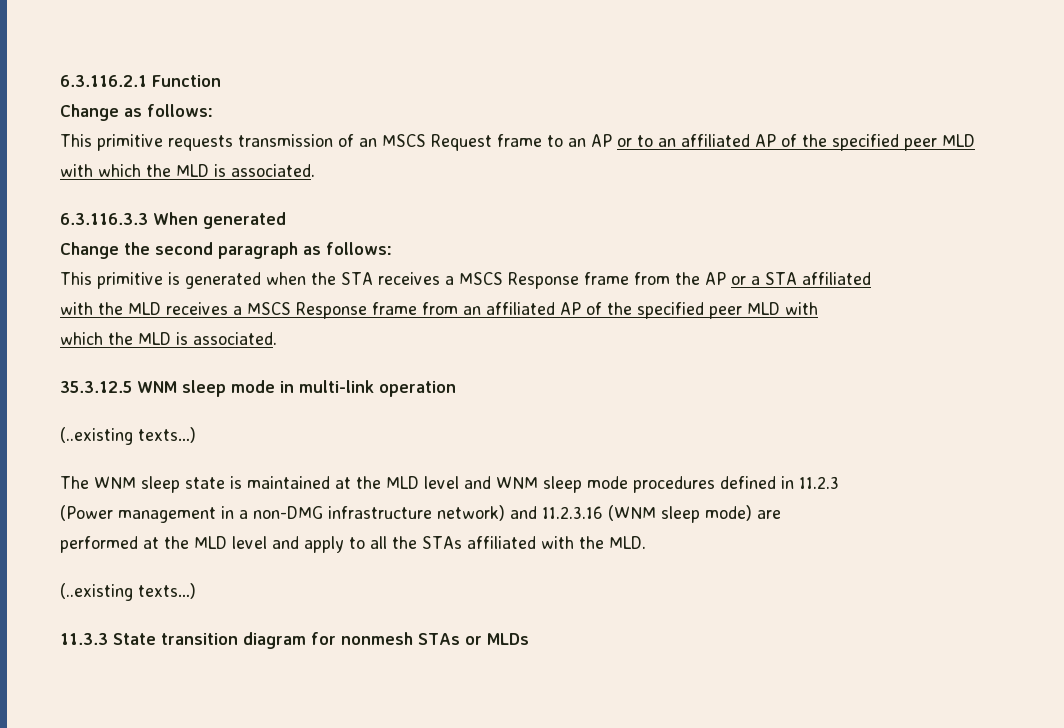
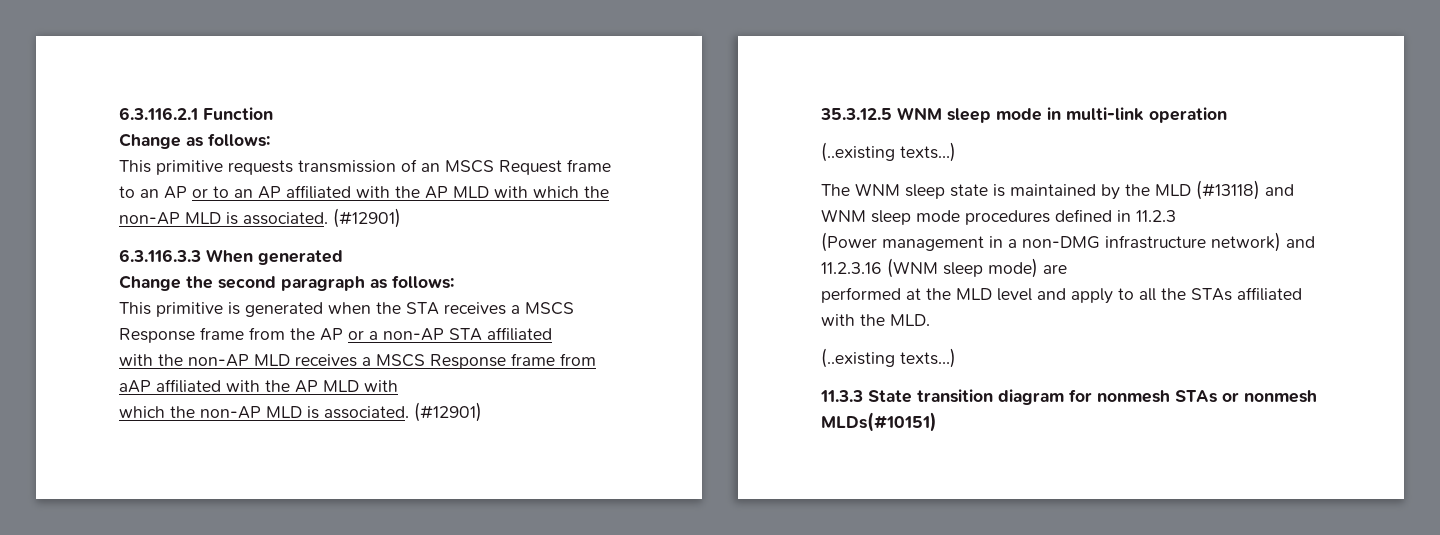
- This primitive requests transmission of an MSCS Request frame to an AP or to an affiliated AP of the specified peer MLD with which the MLD is associated.
+ This primitive requests transmission of an MSCS Request frame to an AP or to an AP affiliated with the AP MLD with which the non-AP MLD is associated. (#12901)
- This primitive is generated when the STA receives a MSCS Response frame from the AP or a STA affiliated
+ This primitive is generated when the STA receives a MSCS Response frame from the AP or a non-AP STA affiliated
- with the MLD receives a MSCS Response frame from an affiliated AP of the specified peer MLD with
- which the MLD is associated.
+ with the non-AP MLD receives a MSCS Response frame from aAP affiliated with the AP MLD with
+ which the non-AP MLD is associated. (#12901)
- The WNM sleep state is maintained at the MLD level and WNM sleep mode procedures defined in 11.2.3
+ The WNM sleep state is maintained by the MLD (#13118) and WNM sleep mode procedures defined in 11.2.3
- 11.3.3 State transition diagram for nonmesh STAs or MLDs
+ 11.3.3 State transition diagram for nonmesh STAs or nonmesh MLDs(#10151)

